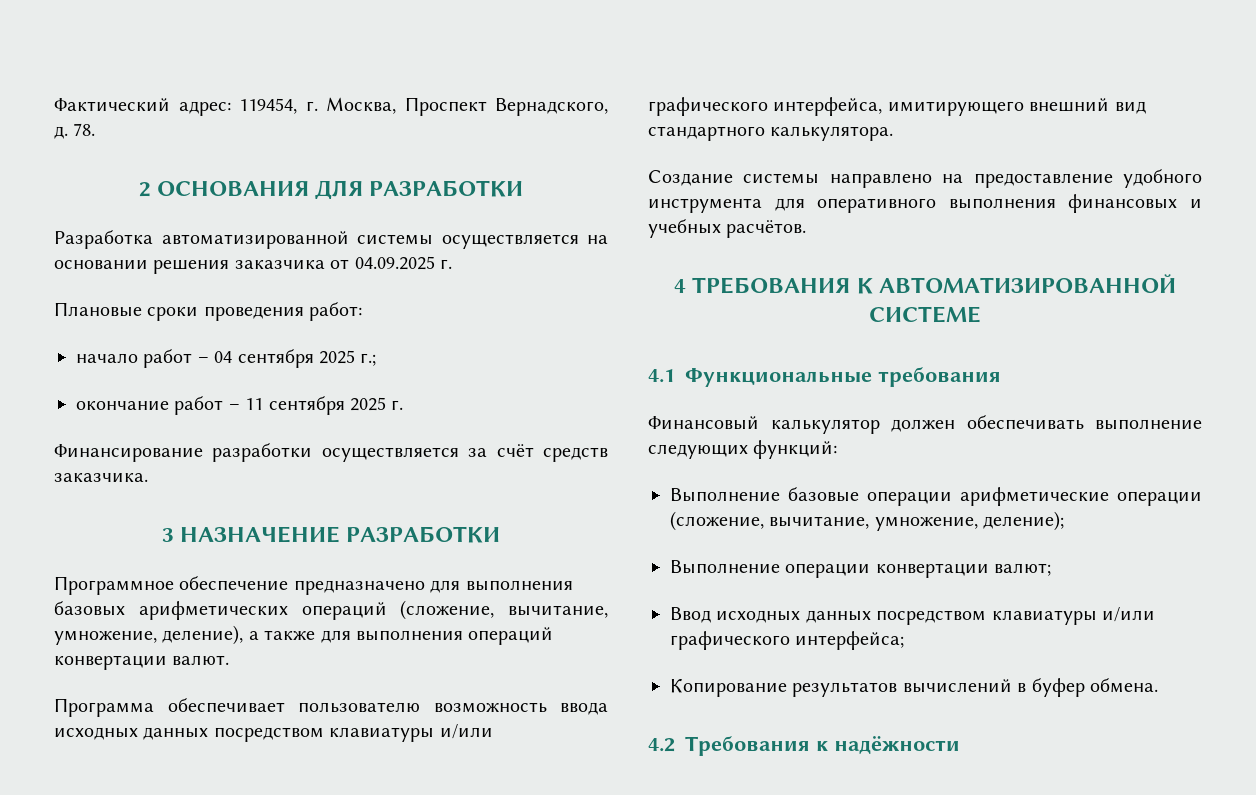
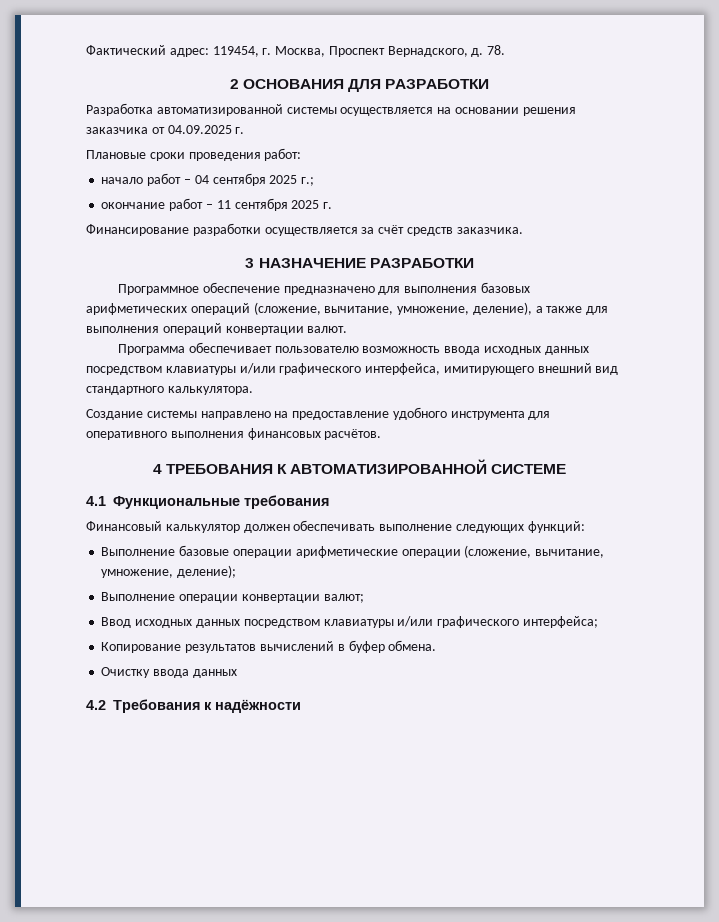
- Создание системы направлено на предоставление удобного инструмента для оперативного выполнения финансовых и учебных расчётов.
+ Создание системы направлено на предоставление удобного инструмента для оперативного выполнения финансовых расчётов.
+ Очистку ввода данных

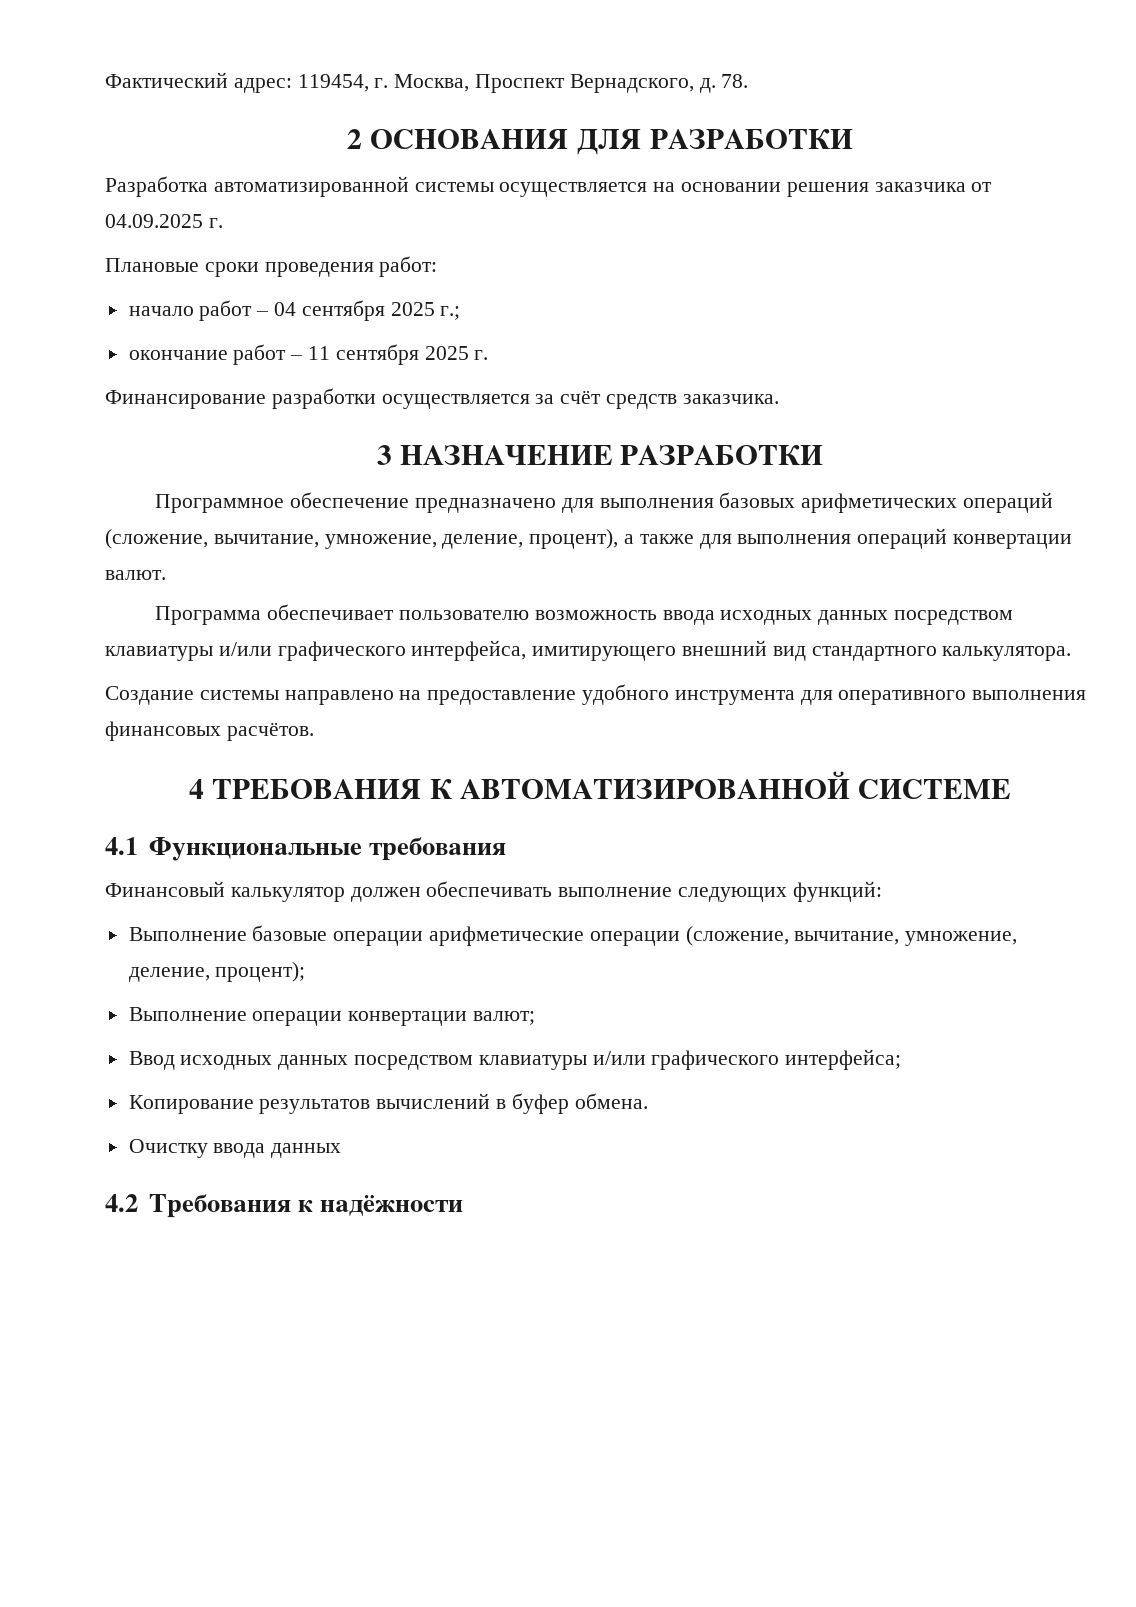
- Программное обеспечение предназначено для выполнения базовых арифметических операций (сложение, вычитание, умножение, деление), а также для выполнения операций конвертации валют.
+ Программное обеспечение предназначено для выполнения базовых арифметических операций (сложение, вычитание, умножение, деление, процент), а также для выполнения операций конвертации валют.
- Выполнение базовые операции арифметические операции (сложение, вычитание, умножение, деление);
+ Выполнение базовые операции арифметические операции (сложение, вычитание, умножение, деление, процент);

